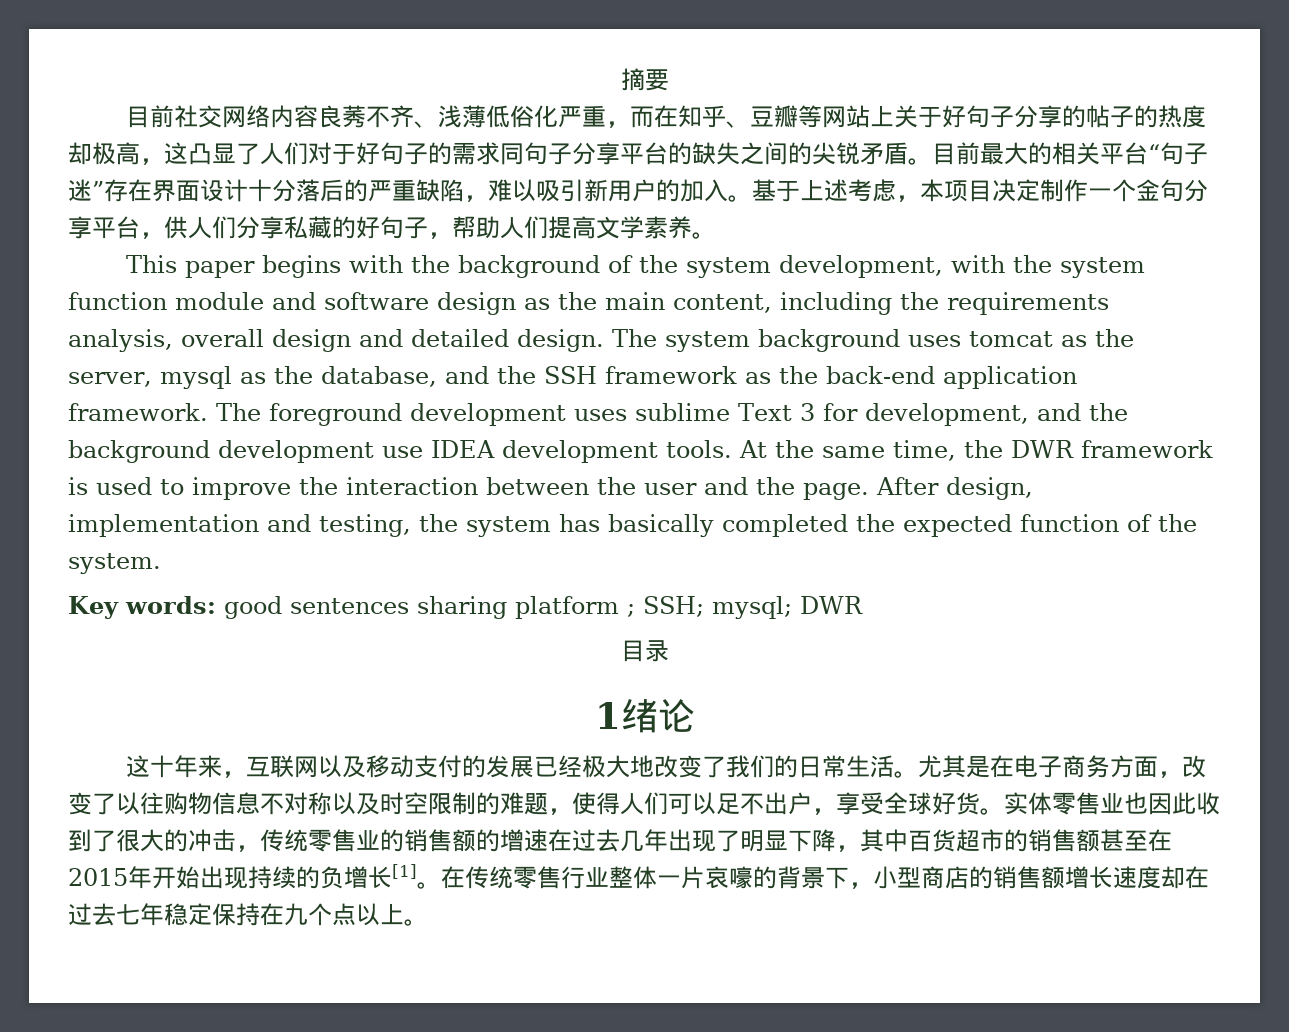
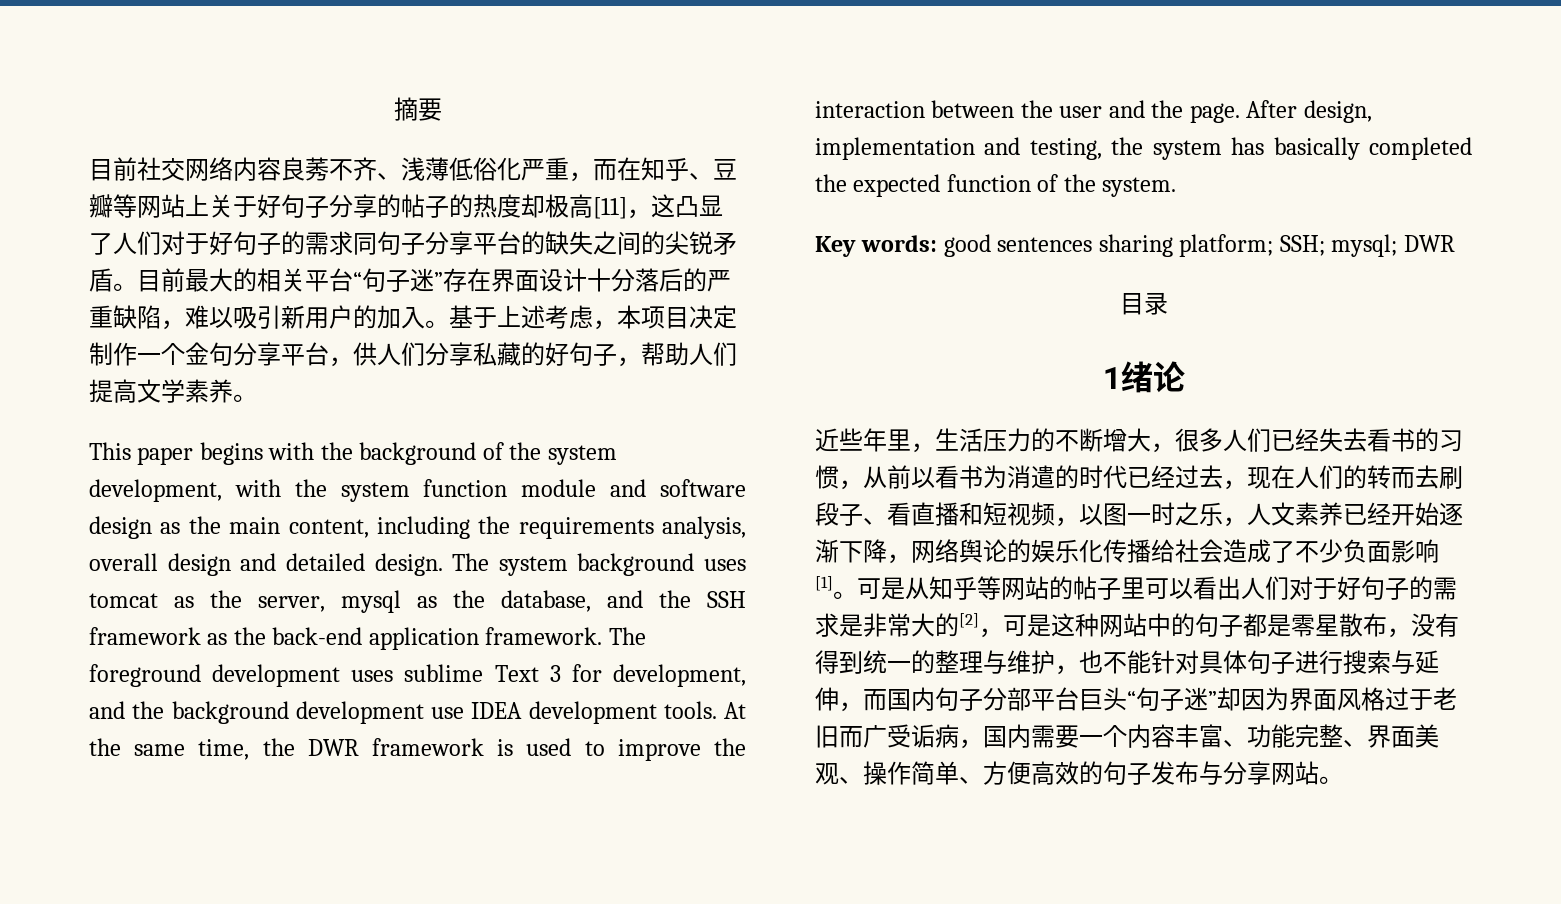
- 目前社交网络内容良莠不齐、浅薄低俗化严重，而在知乎、豆瓣等网站上关于好句子分享的帖子的热度却极高，这凸显了人们对于好句子的需求同句子分享平台的缺失之间的尖锐矛盾。
+ 目前社交网络内容良莠不齐、浅薄低俗化严重，而在知乎、豆瓣等网站上关于好句子分享的帖子的热度却极高[11]，这凸显了人们对于好句子的需求同句子分享平台的缺失之间的尖锐矛盾。
- Key words: good sentences sharing platform ; SSH; mysql; DWR
+ Key words: good sentences sharing platform; SSH; mysql; DWR
- 这十年来，互联网以及移动支付的发展已经极大地改变了我们的日常生活。尤其是在电子商务方面，改变了以往购物信息不对称以及时空限制的难题，使得人们可以足不出户，享受全球好货。实体零售业也因此收到了很大的冲击，传统零售业的销售额的增速在过去几年出现了明显下降，其中百货超市的销售额甚至在2015年开始出现持续的负增长[1]。在传统零售行业整体一片哀嚎的背景下，小型商店的销售额增长速度却在过去七年稳定保持在九个点以上。
+ 近些年里，生活压力的不断增大，很多人们已经失去看书的习惯，从前以看书为消遣的时代已经过去，现在人们的转而去刷段子、看直播和短视频，以图一时之乐，人文素养已经开始逐渐下降，网络舆论的娱乐化传播给社会造成了不少负面影响[1]。可是从知乎等网站的帖子里可以看出人们对于好句子的需求是非常大的[2]，可是这种网站中的句子都是零星散布，没有得到统一的整理与维护，也不能针对具体句子进行搜索与延伸，而国内句子分部平台巨头“句子迷”却因为界面风格过于老旧而广受诟病，国内需要一个内容丰富、功能完整、界面美观、操作简单、方便高效的句子发布与分享网站。

